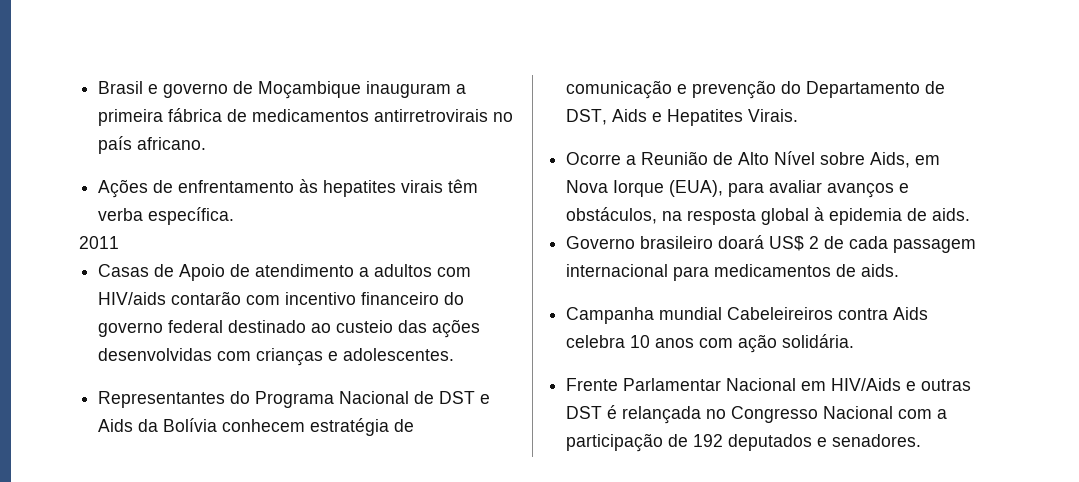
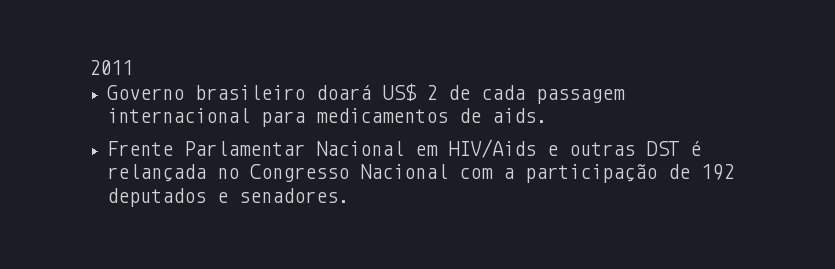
- Brasil e governo de Moçambique inauguram a primeira fábrica de medicamentos antirretrovirais no país africano.
- Ações de enfrentamento às hepatites virais têm verba específica.
  2011
- Casas de Apoio de atendimento a adultos com HIV/aids contarão com incentivo financeiro do governo federal destinado ao custeio das ações desenvolvidas com crianças e adolescentes.
- Representantes do Programa Nacional de DST e Aids da Bolívia conhecem estratégia de comunicação e prevenção do Departamento de DST, Aids e Hepatites Virais.
- Ocorre a Reunião de Alto Nível sobre Aids, em Nova Iorque (EUA), para avaliar avanços e obstáculos, na resposta global à epidemia de aids.
- Campanha mundial Cabeleireiros contra Aids celebra 10 anos com ação solidária.

